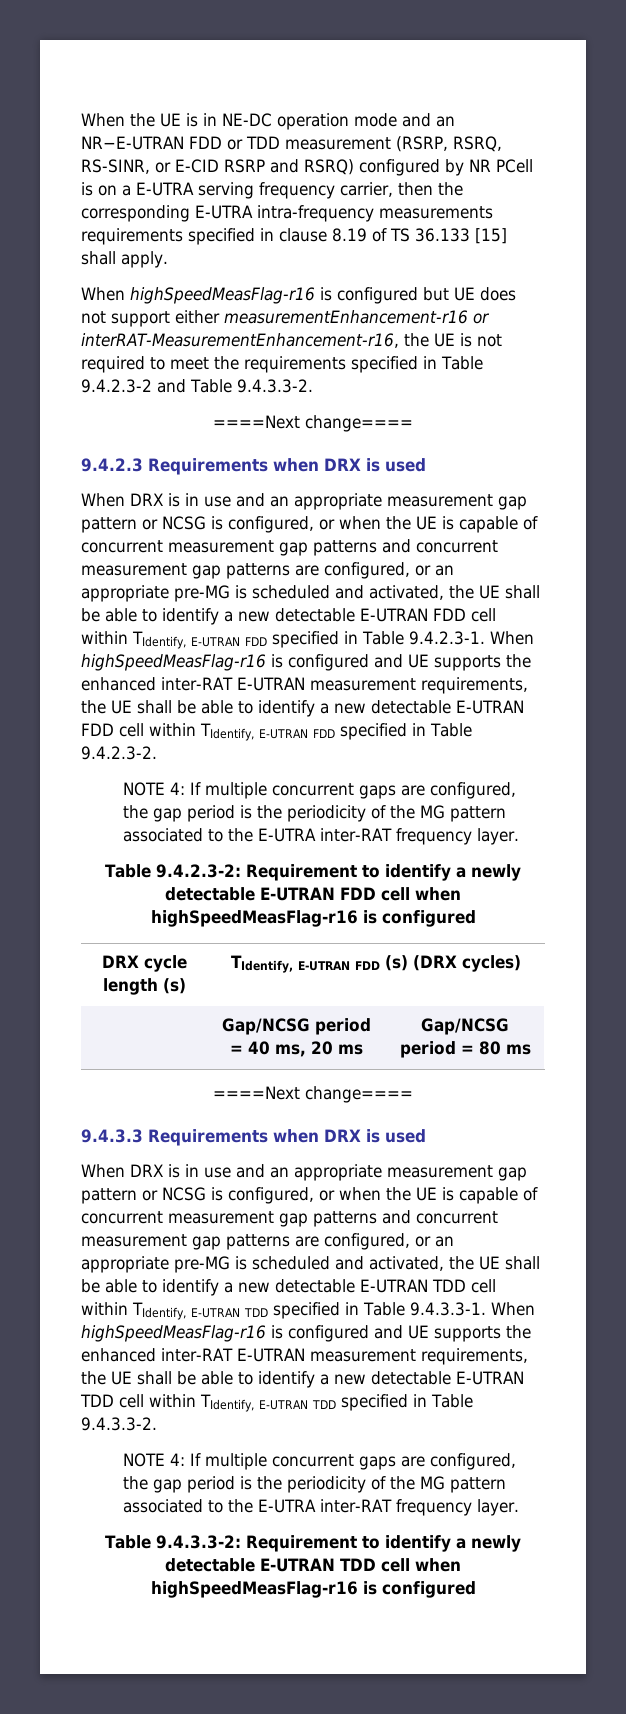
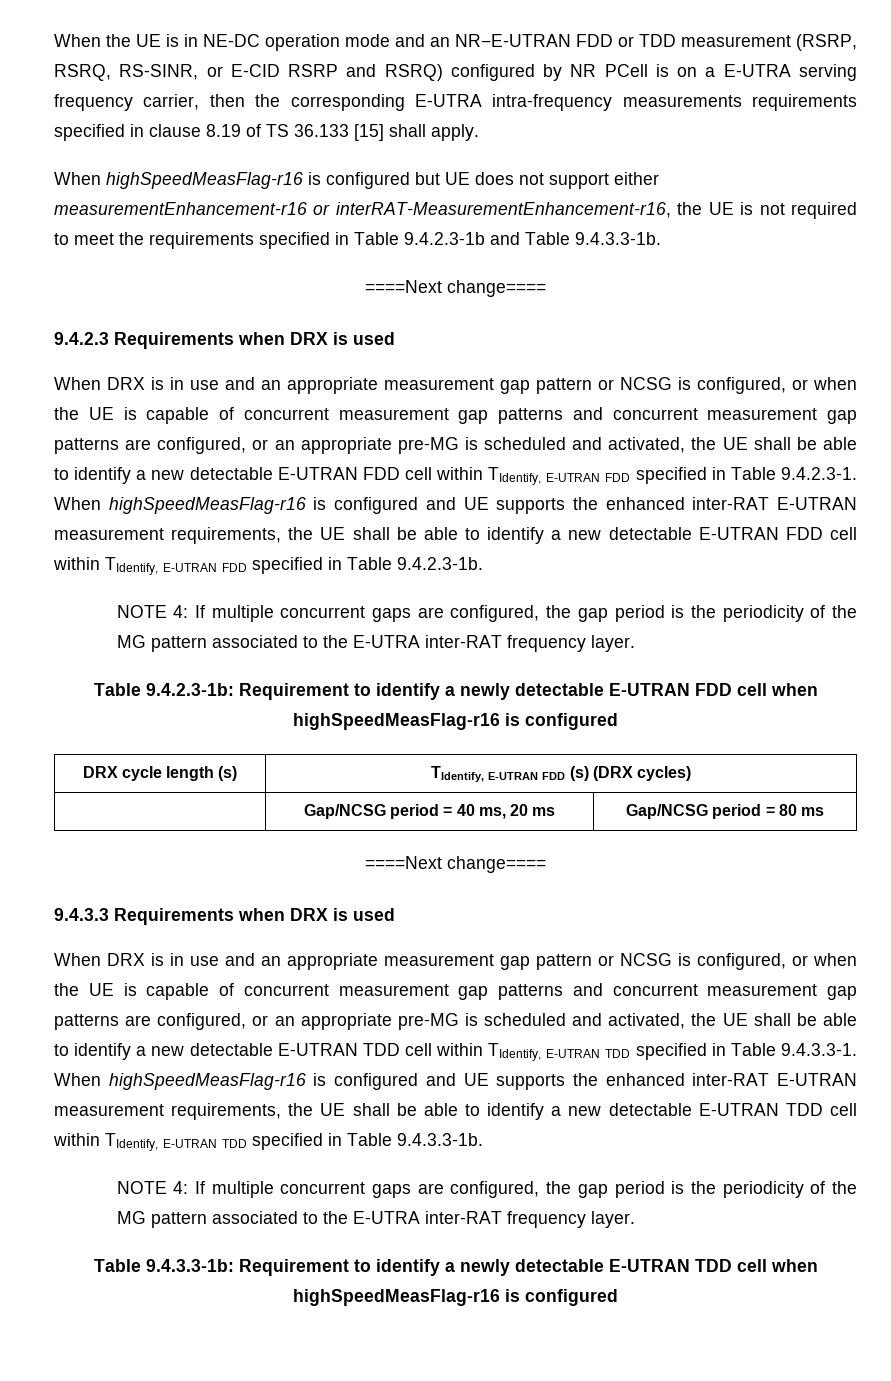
- When highSpeedMeasFlag-r16 is configured but UE does not support either measurementEnhancement-r16 or interRAT-MeasurementEnhancement-r16, the UE is not required to meet the requirements specified in Table 9.4.2.3-2 and Table 9.4.3.3-2.
+ When highSpeedMeasFlag-r16 is configured but UE does not support either measurementEnhancement-r16 or interRAT-MeasurementEnhancement-r16, the UE is not required to meet the requirements specified in Table 9.4.2.3-1b and Table 9.4.3.3-1b.
- When DRX is in use and an appropriate measurement gap pattern or NCSG is configured, or when the UE is capable of concurrent measurement gap patterns and concurrent measurement gap patterns are configured, or an appropriate pre-MG is scheduled and activated, the UE shall be able to identify a new detectable E-UTRAN FDD cell within TIdentify, E-UTRAN FDD specified in Table 9.4.2.3-1. When highSpeedMeasFlag-r16 is configured and UE supports the enhanced inter-RAT E-UTRAN measurement requirements, the UE shall be able to identify a new detectable E-UTRAN FDD cell within TIdentify, E-UTRAN FDD specified in Table 9.4.2.3-2.
+ When DRX is in use and an appropriate measurement gap pattern or NCSG is configured, or when the UE is capable of concurrent measurement gap patterns and concurrent measurement gap patterns are configured, or an appropriate pre-MG is scheduled and activated, the UE shall be able to identify a new detectable E-UTRAN FDD cell within TIdentify, E-UTRAN FDD specified in Table 9.4.2.3-1. When highSpeedMeasFlag-r16 is configured and UE supports the enhanced inter-RAT E-UTRAN measurement requirements, the UE shall be able to identify a new detectable E-UTRAN FDD cell within TIdentify, E-UTRAN FDD specified in Table 9.4.2.3-1b.
- Table 9.4.2.3-2: Requirement to identify a newly detectable E-UTRAN FDD cell when highSpeedMeasFlag-r16 is configured
+ Table 9.4.2.3-1b: Requirement to identify a newly detectable E-UTRAN FDD cell when highSpeedMeasFlag-r16 is configured
- When DRX is in use and an appropriate measurement gap pattern or NCSG is configured, or when the UE is capable of concurrent measurement gap patterns and concurrent measurement gap patterns are configured, or an appropriate pre-MG is scheduled and activated, the UE shall be able to identify a new detectable E-UTRAN TDD cell within TIdentify, E-UTRAN TDD specified in Table 9.4.3.3-1. When highSpeedMeasFlag-r16 is configured and UE supports the enhanced inter-RAT E-UTRAN measurement requirements, the UE shall be able to identify a new detectable E-UTRAN TDD cell within TIdentify, E-UTRAN TDD specified in Table 9.4.3.3-2.
+ When DRX is in use and an appropriate measurement gap pattern or NCSG is configured, or when the UE is capable of concurrent measurement gap patterns and concurrent measurement gap patterns are configured, or an appropriate pre-MG is scheduled and activated, the UE shall be able to identify a new detectable E-UTRAN TDD cell within TIdentify, E-UTRAN TDD specified in Table 9.4.3.3-1. When highSpeedMeasFlag-r16 is configured and UE supports the enhanced inter-RAT E-UTRAN measurement requirements, the UE shall be able to identify a new detectable E-UTRAN TDD cell within TIdentify, E-UTRAN TDD specified in Table 9.4.3.3-1b.
- Table 9.4.3.3-2: Requirement to identify a newly detectable E-UTRAN TDD cell when highSpeedMeasFlag-r16 is configured
+ Table 9.4.3.3-1b: Requirement to identify a newly detectable E-UTRAN TDD cell when highSpeedMeasFlag-r16 is configured

